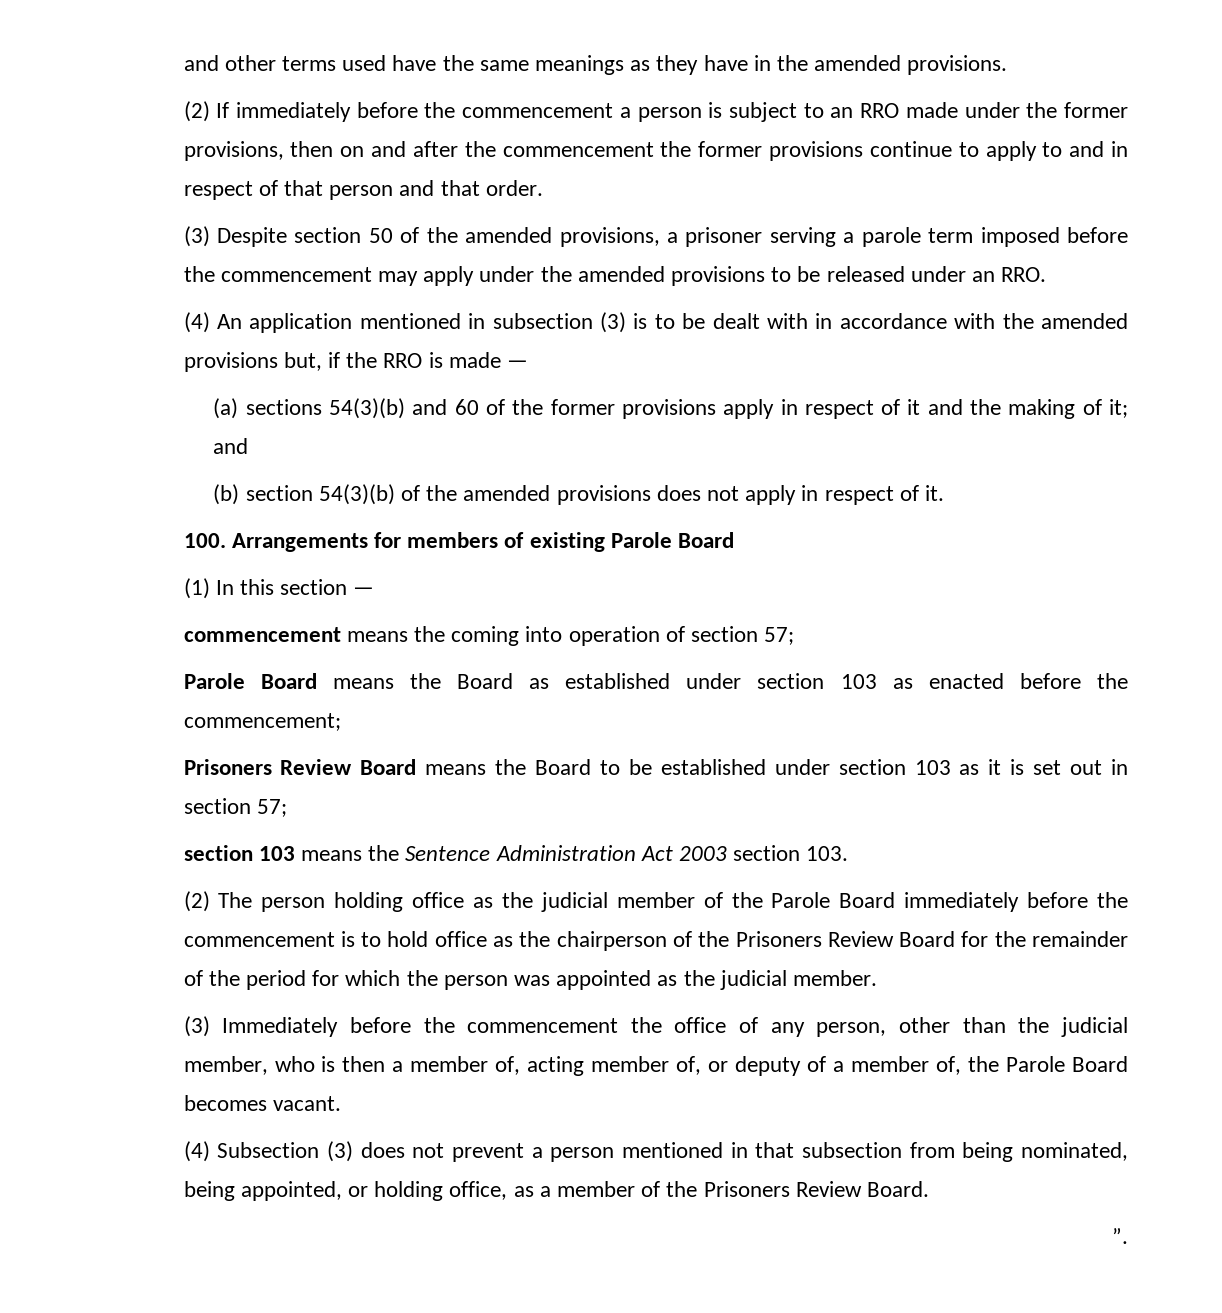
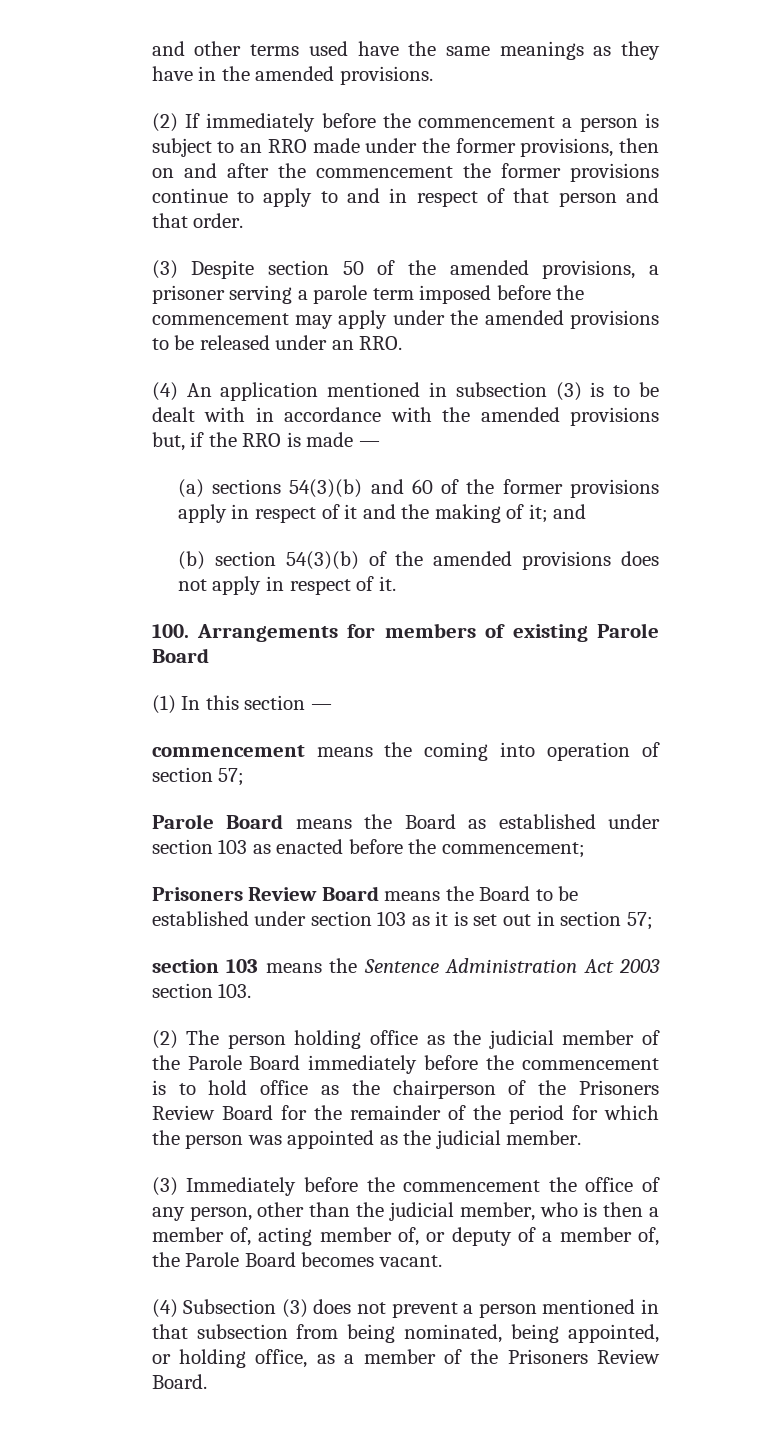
- ”.

